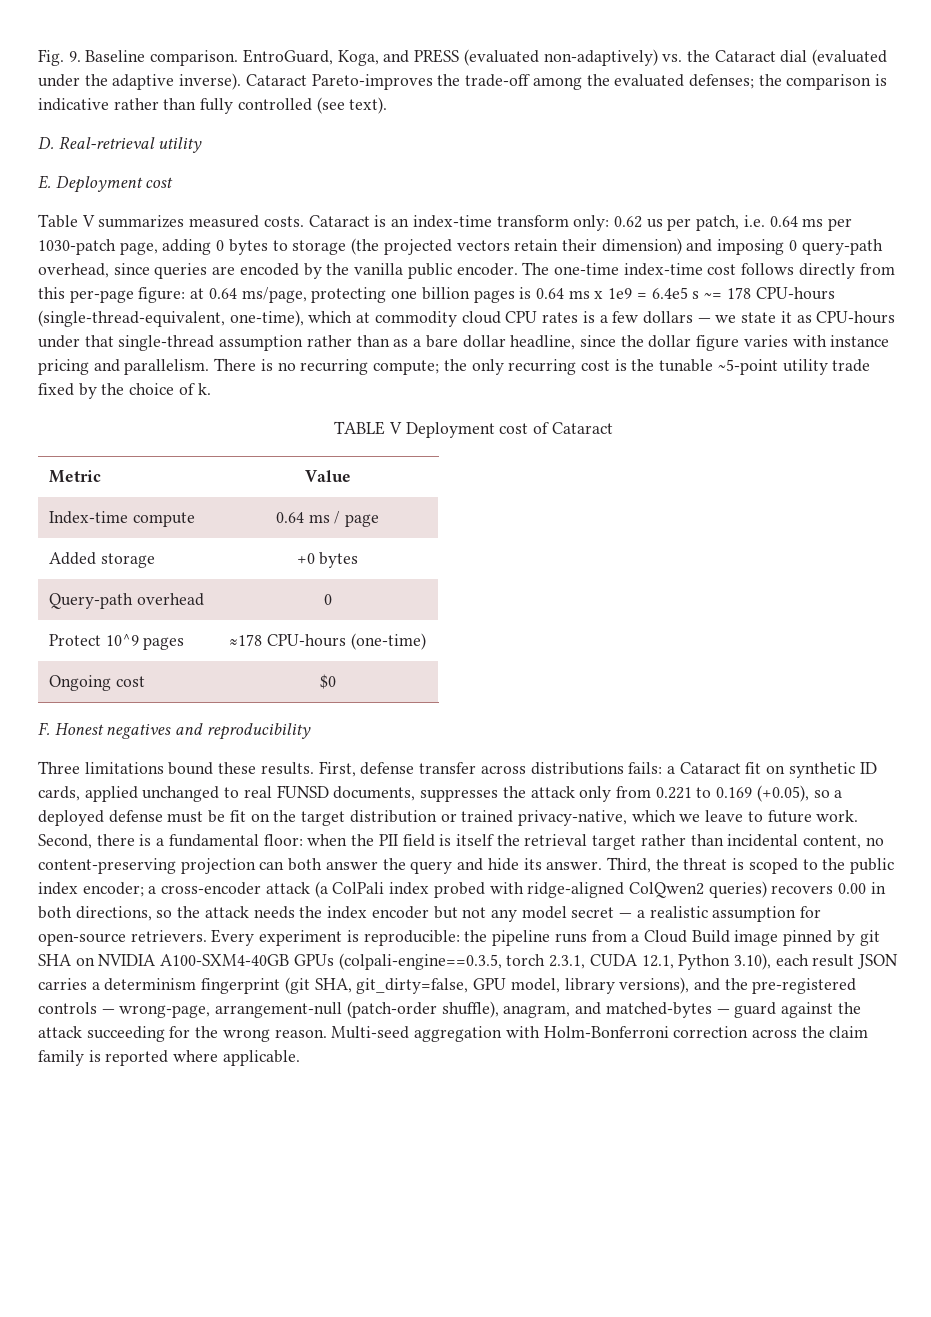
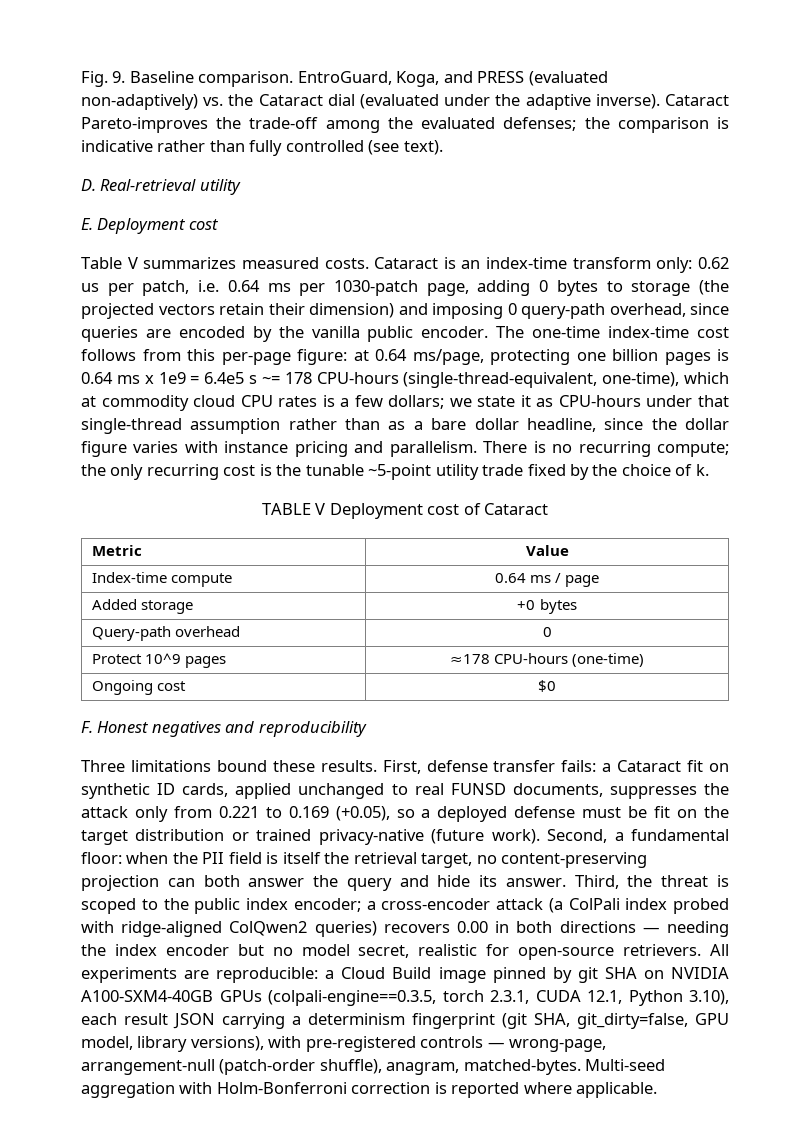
- The one-time index-time cost follows directly from this per-page figure:
+ The one-time index-time cost follows from this per-page figure:
- at 0.64 ms/page, protecting one billion pages is 0.64 ms x 1e9 = 6.4e5 s ~= 178 CPU-hours (single-thread-equivalent, one-time), which at commodity cloud CPU rates is a few dollars — we state it as CPU-hours under that single-thread assumption rather than as a bare dollar headline, since the dollar figure varies with instance pricing and parallelism.
+ at 0.64 ms/page, protecting one billion pages is 0.64 ms x 1e9 = 6.4e5 s ~= 178 CPU-hours (single-thread-equivalent, one-time), which at commodity cloud CPU rates is a few dollars; we state it as CPU-hours under that single-thread assumption rather than as a bare dollar headline, since the dollar figure varies with instance pricing and parallelism.
- First, defense transfer across distributions fails:
+ First, defense transfer fails:
- a Cataract fit on synthetic ID cards, applied unchanged to real FUNSD documents, suppresses the attack only from 0.221 to 0.169 (+0.05), so a deployed defense must be fit on the target distribution or trained privacy-native, which we leave to future work. Second, there is a fundamental floor:
+ a Cataract fit on synthetic ID cards, applied unchanged to real FUNSD documents, suppresses the attack only from 0.221 to 0.169 (+0.05), so a deployed defense must be fit on the target distribution or trained privacy-native (future work). Second, a fundamental floor:
- when the PII field is itself the retrieval target rather than incidental content, no content-preserving projection can both answer the query and hide its answer.
+ when the PII field is itself the retrieval target, no content-preserving projection can both answer the query and hide its answer.
- a cross-encoder attack (a ColPali index probed with ridge-aligned ColQwen2 queries) recovers 0.00 in both directions, so the attack needs the index encoder but not any model secret — a realistic assumption for open-source retrievers. Every experiment is reproducible: the pipeline runs from a Cloud Build image pinned by git SHA on NVIDIA A100-SXM4-40GB GPUs (colpali-engine==0.3.5, torch 2.3.1, CUDA 12.1, Python 3.10), each result JSON carries a determinism fingerprint (git SHA, git_dirty=false, GPU model, library versions), and the pre-registered controls — wrong-page, arrangement-null (patch-order shuffle), anagram, and matched-bytes — guard against the attack succeeding for the wrong reason.
+ a cross-encoder attack (a ColPali index probed with ridge-aligned ColQwen2 queries) recovers 0.00 in both directions — needing the index encoder but no model secret, realistic for open-source retrievers. All experiments are reproducible: a Cloud Build image pinned by git SHA on NVIDIA A100-SXM4-40GB GPUs (colpali-engine==0.3.5, torch 2.3.1, CUDA 12.1, Python 3.10), each result JSON carrying a determinism fingerprint (git SHA, git_dirty=false, GPU model, library versions), with pre-registered controls — wrong-page, arrangement-null (patch-order shuffle), anagram, matched-bytes.
- Multi-seed aggregation with Holm-Bonferroni correction across the claim family is reported where applicable.
+ Multi-seed aggregation with Holm-Bonferroni correction is reported where applicable.

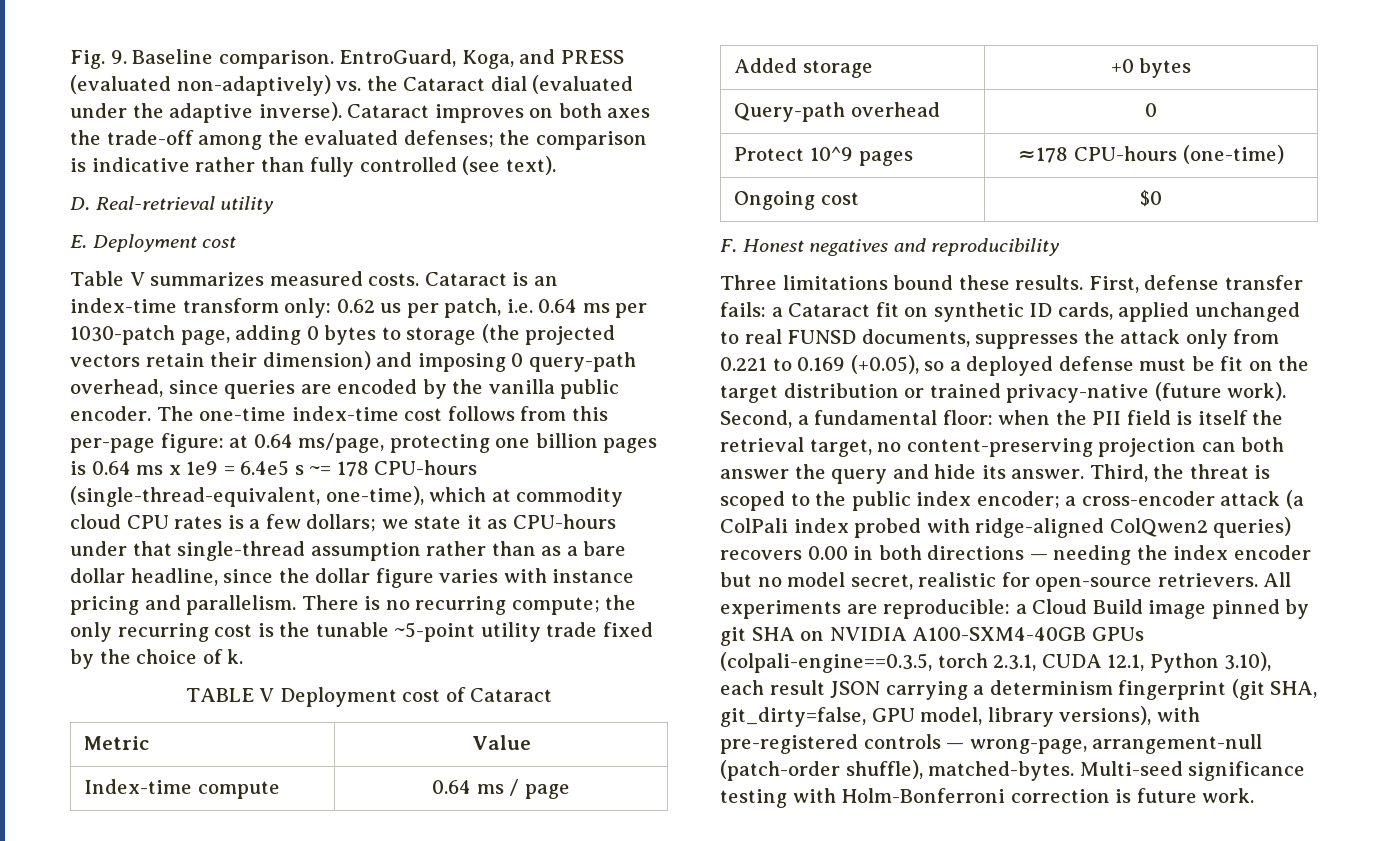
- Cataract Pareto-improves the trade-off among the evaluated defenses; the comparison is indicative rather than fully controlled (see text).
+ Cataract improves on both axes the trade-off among the evaluated defenses; the comparison is indicative rather than fully controlled (see text).
- All experiments are reproducible: a Cloud Build image pinned by git SHA on NVIDIA A100-SXM4-40GB GPUs (colpali-engine==0.3.5, torch 2.3.1, CUDA 12.1, Python 3.10), each result JSON carrying a determinism fingerprint (git SHA, git_dirty=false, GPU model, library versions), with pre-registered controls — wrong-page, arrangement-null (patch-order shuffle), anagram, matched-bytes.
+ All experiments are reproducible: a Cloud Build image pinned by git SHA on NVIDIA A100-SXM4-40GB GPUs (colpali-engine==0.3.5, torch 2.3.1, CUDA 12.1, Python 3.10), each result JSON carrying a determinism fingerprint (git SHA, git_dirty=false, GPU model, library versions), with pre-registered controls — wrong-page, arrangement-null (patch-order shuffle), matched-bytes.
- Multi-seed aggregation with Holm-Bonferroni correction is reported where applicable.
+ Multi-seed significance testing with Holm-Bonferroni correction is future work.

